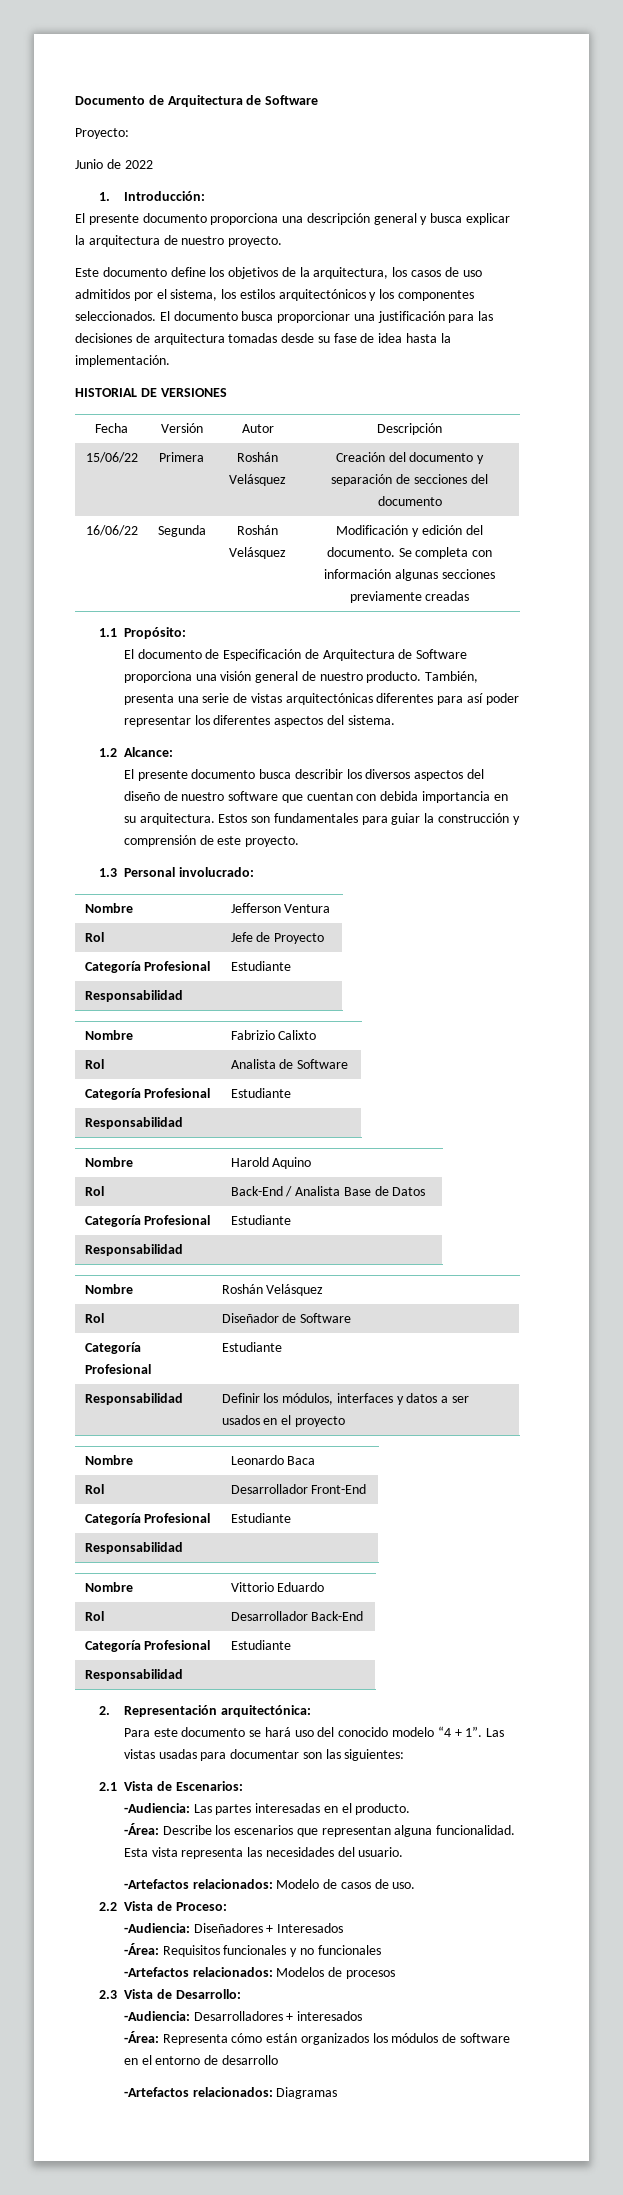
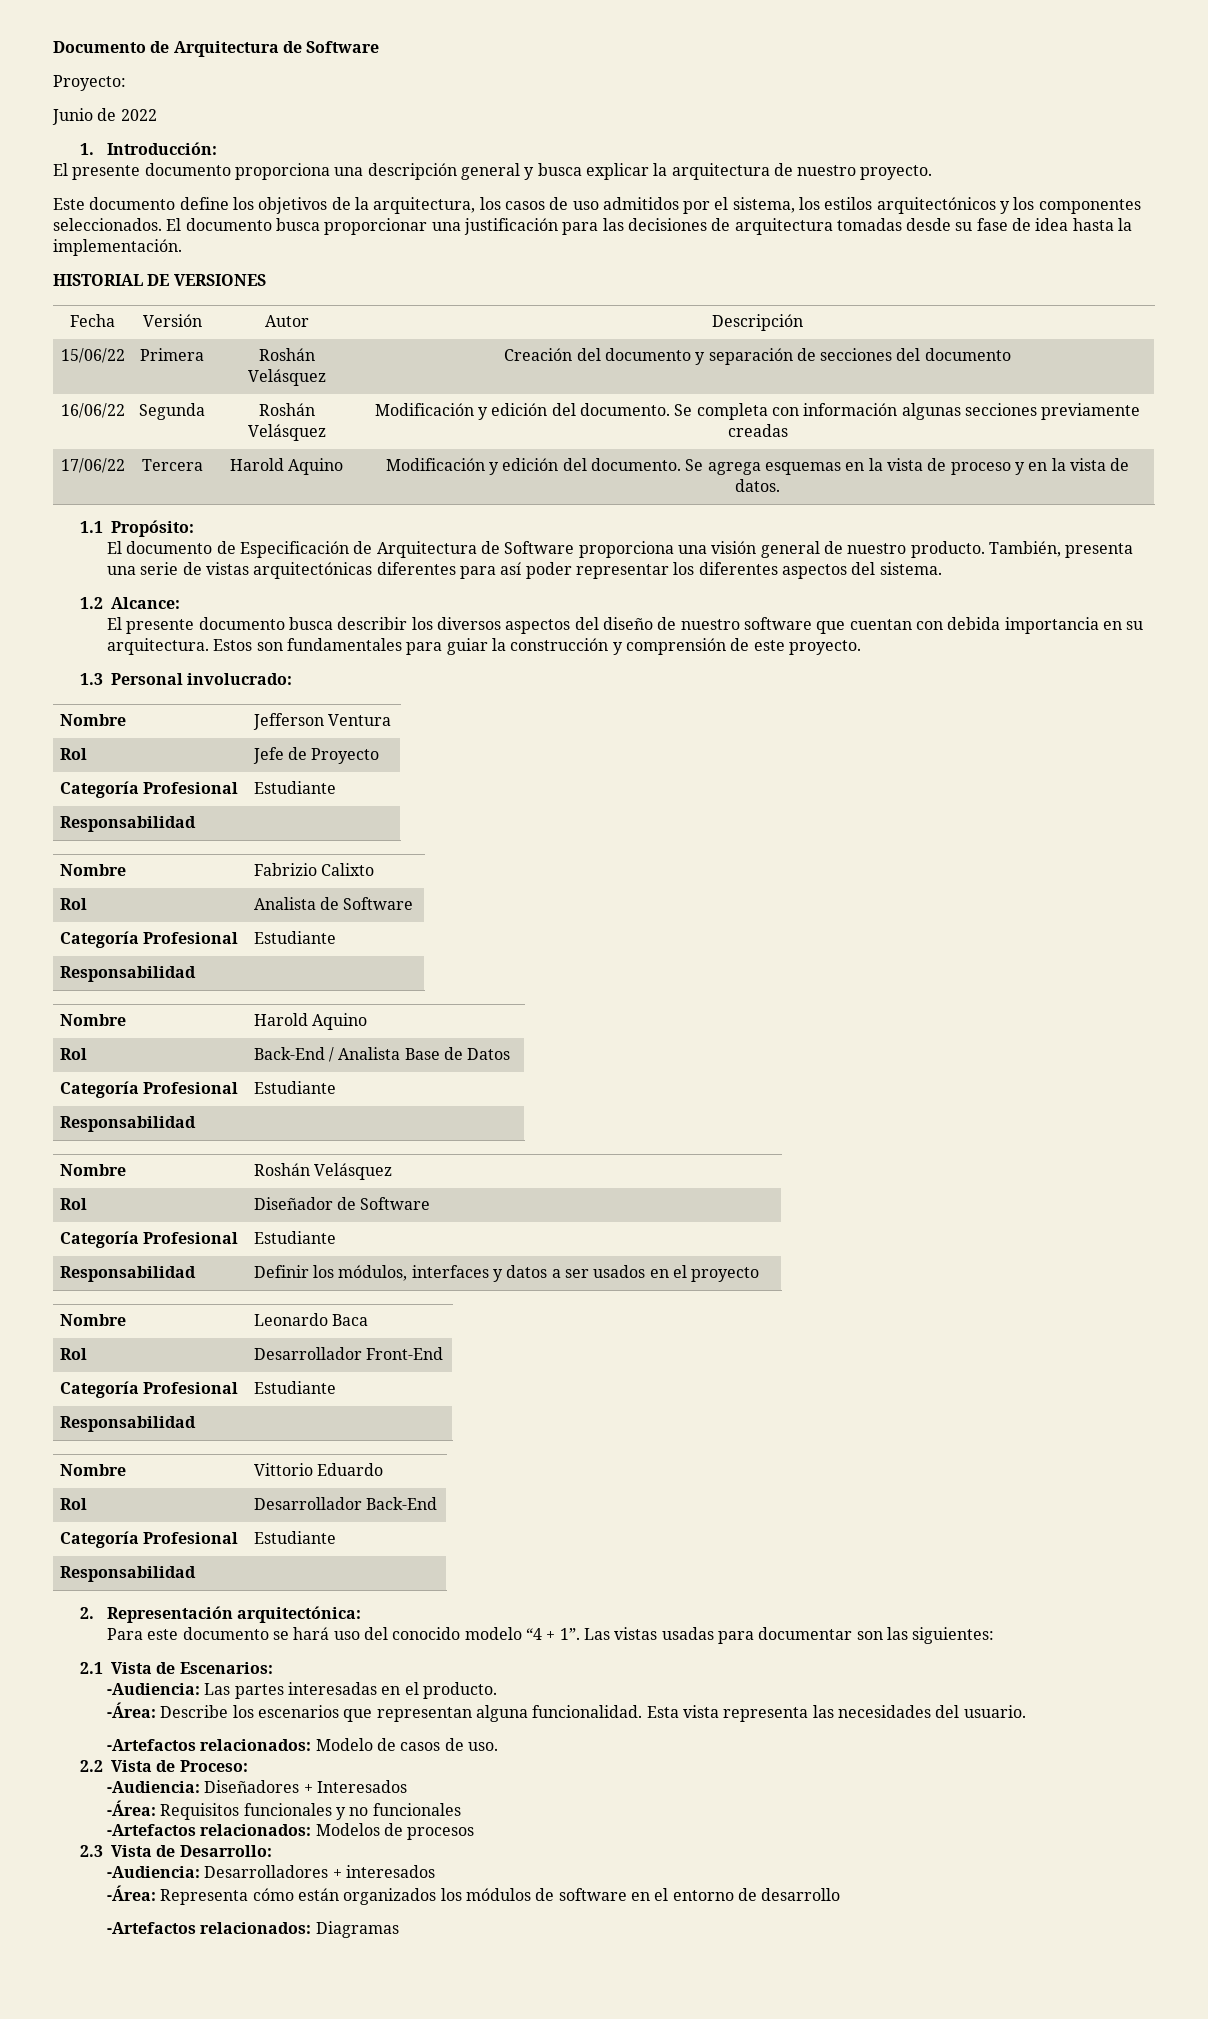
+ 17/06/22 | Tercera | Harold Aquino | Modificación y edición del documento. Se agrega esquemas en la vista de proceso y en la vista de datos.

